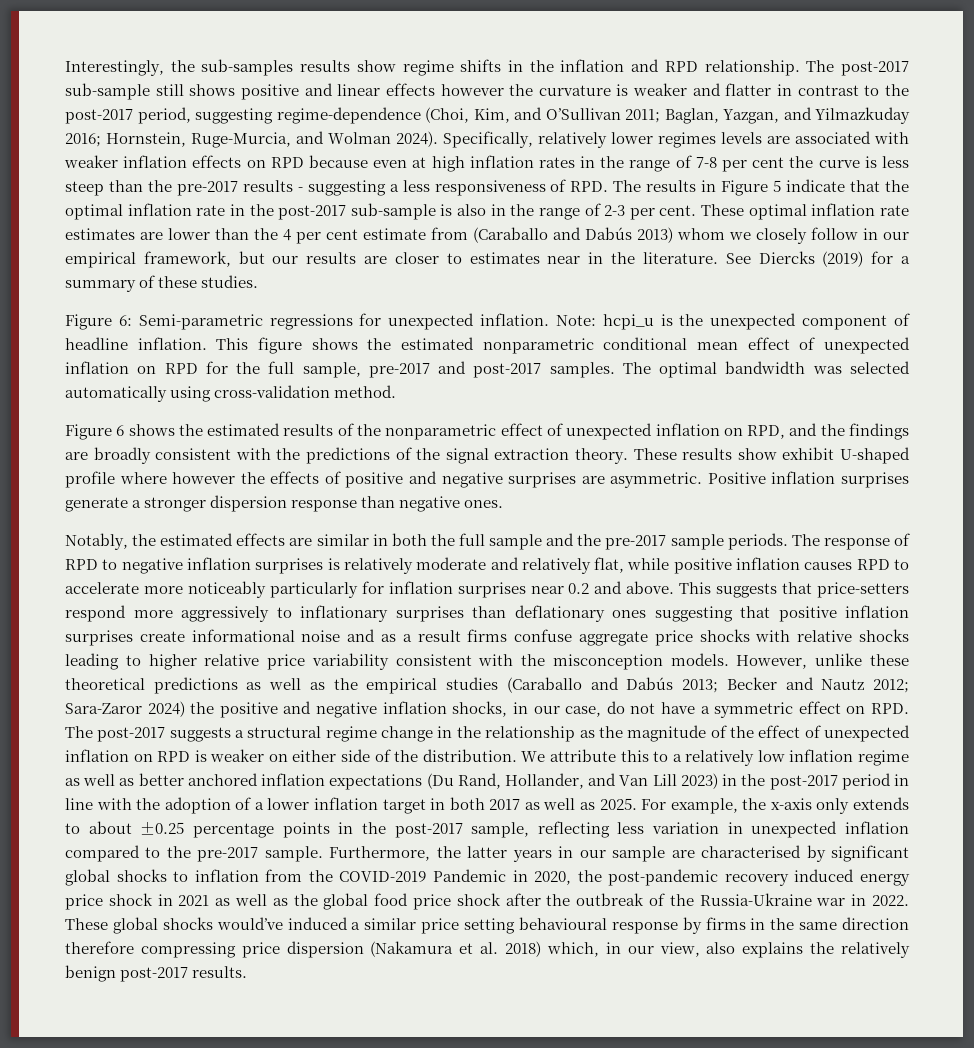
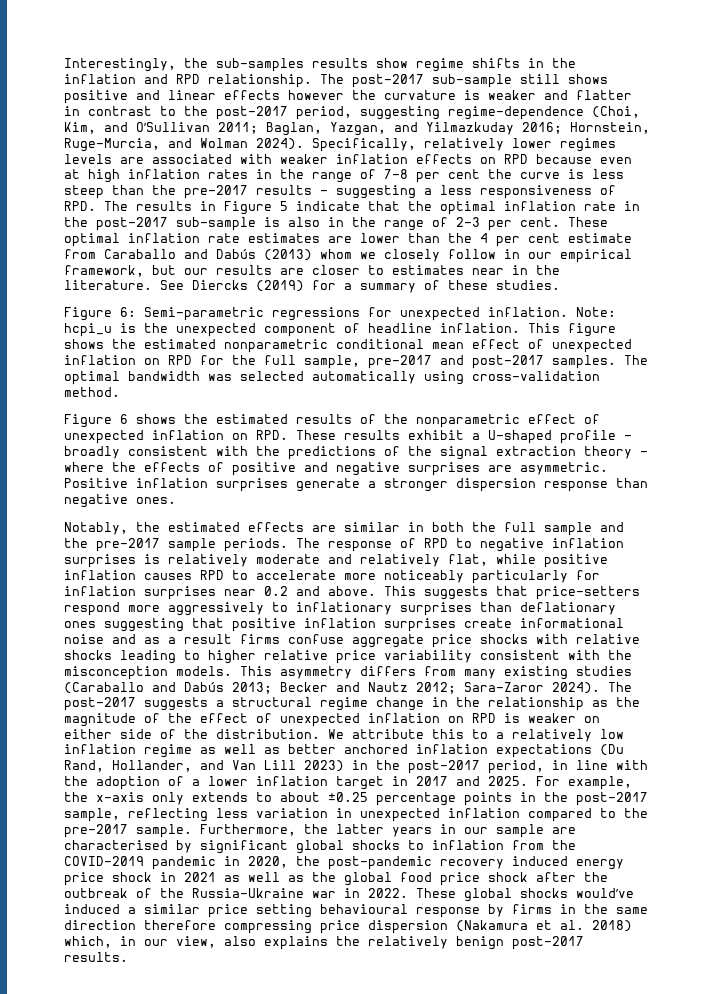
- These optimal inflation rate estimates are lower than the 4 per cent estimate from (Caraballo and Dabús 2013) whom we closely follow in our empirical framework, but our results are closer to estimates near in the literature.
+ These optimal inflation rate estimates are lower than the 4 per cent estimate from Caraballo and Dabús (2013) whom we closely follow in our empirical framework, but our results are closer to estimates near in the literature.
- Figure 6 shows the estimated results of the nonparametric effect of unexpected inflation on RPD, and the findings are broadly consistent with the predictions of the signal extraction theory. These results show exhibit U-shaped profile where however the effects of positive and negative surprises are asymmetric.
+ Figure 6 shows the estimated results of the nonparametric effect of unexpected inflation on RPD. These results exhibit a U-shaped profile - broadly consistent with the predictions of the signal extraction theory - where the effects of positive and negative surprises are asymmetric.
- However, unlike these theoretical predictions as well as the empirical studies (Caraballo and Dabús 2013; Becker and Nautz 2012; Sara-Zaror 2024) the positive and negative inflation shocks, in our case, do not have a symmetric effect on RPD. The post-2017 suggests a structural regime change in the relationship as the magnitude of the effect of unexpected inflation on RPD is weaker on either side of the distribution.
+ This asymmetry differs from many existing studies (Caraballo and Dabús 2013; Becker and Nautz 2012; Sara-Zaror 2024). The post-2017 suggests a structural regime change in the relationship as the magnitude of the effect of unexpected inflation on RPD is weaker on either side of the distribution.
- We attribute this to a relatively low inflation regime as well as better anchored inflation expectations (Du Rand, Hollander, and Van Lill 2023) in the post-2017 period in line with the adoption of a lower inflation target in both 2017 as well as 2025.
+ We attribute this to a relatively low inflation regime as well as better anchored inflation expectations (Du Rand, Hollander, and Van Lill 2023) in the post-2017 period, in line with the adoption of a lower inflation target in 2017 and 2025.
- Furthermore, the latter years in our sample are characterised by significant global shocks to inflation from the COVID-2019 Pandemic in 2020, the post-pandemic recovery induced energy price shock in 2021 as well as the global food price shock after the outbreak of the Russia-Ukraine war in 2022.
+ Furthermore, the latter years in our sample are characterised by significant global shocks to inflation from the COVID-2019 pandemic in 2020, the post-pandemic recovery induced energy price shock in 2021 as well as the global food price shock after the outbreak of the Russia-Ukraine war in 2022.

